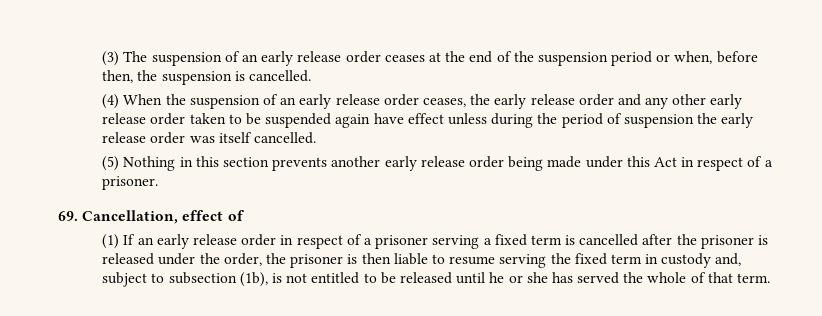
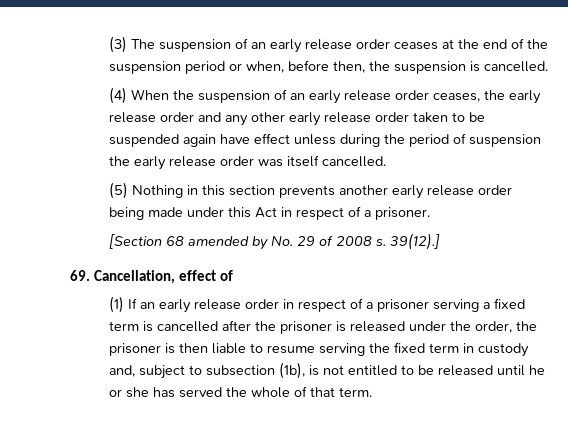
+ [Section 68 amended by No. 29 of 2008 s. 39(12).]

